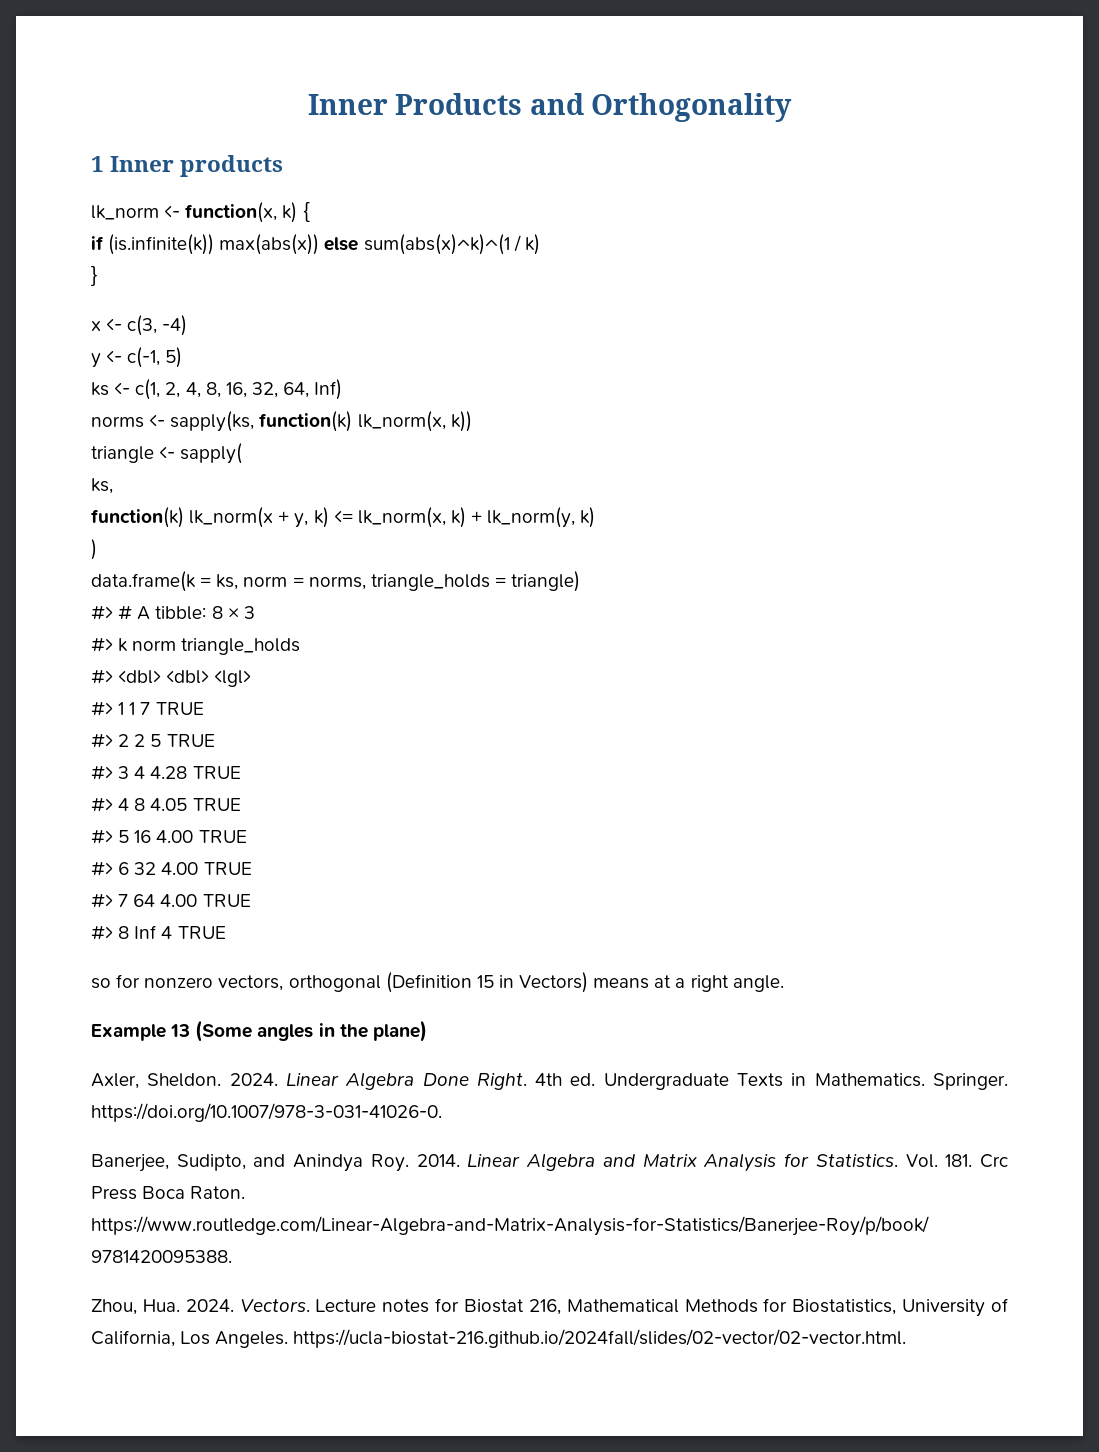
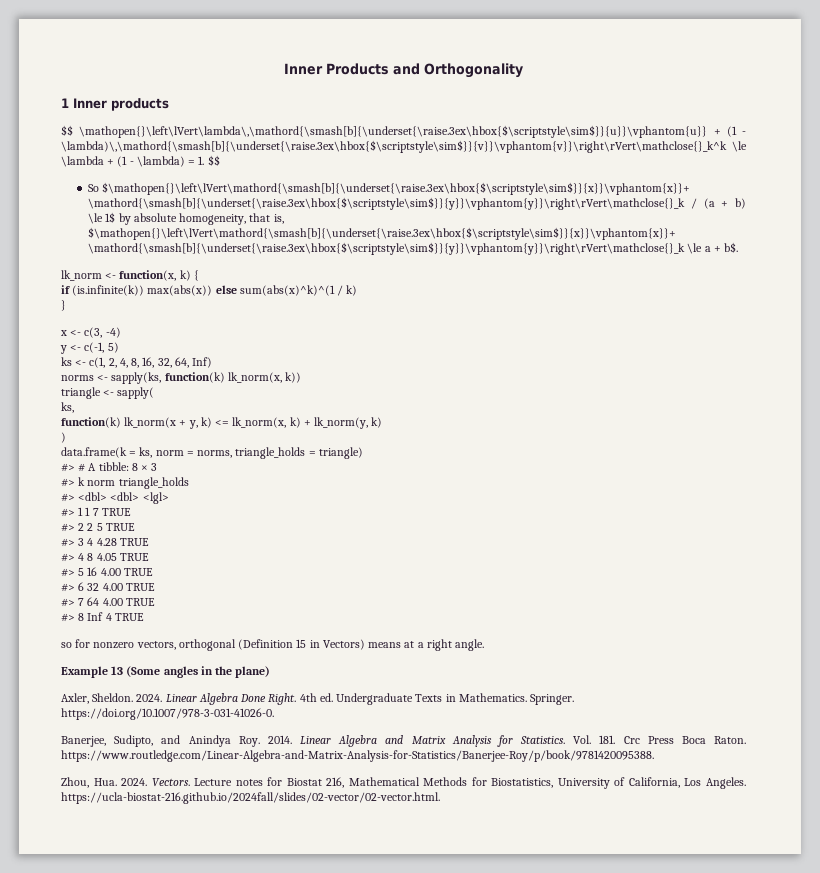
+ $$ \mathopen{}\left\lVert\lambda\,\mathord{\smash[b]{\underset{\raise.3ex\hbox{$\scriptstyle\sim$}}{u}}\vphantom{u}} + (1 - \lambda)\,\mathord{\smash[b]{\underset{\raise.3ex\hbox{$\scriptstyle\sim$}}{v}}\vphantom{v}}\right\rVert\mathclose{}_k^k \le \lambda + (1 - \lambda) = 1. $$
+ So $\mathopen{}\left\lVert\mathord{\smash[b]{\underset{\raise.3ex\hbox{$\scriptstyle\sim$}}{x}}\vphantom{x}}+ \mathord{\smash[b]{\underset{\raise.3ex\hbox{$\scriptstyle\sim$}}{y}}\vphantom{y}}\right\rVert\mathclose{}_k / (a + b) \le 1$ by absolute homogeneity, that is, $\mathopen{}\left\lVert\mathord{\smash[b]{\underset{\raise.3ex\hbox{$\scriptstyle\sim$}}{x}}\vphantom{x}}+ \mathord{\smash[b]{\underset{\raise.3ex\hbox{$\scriptstyle\sim$}}{y}}\vphantom{y}}\right\rVert\mathclose{}_k \le a + b$.

